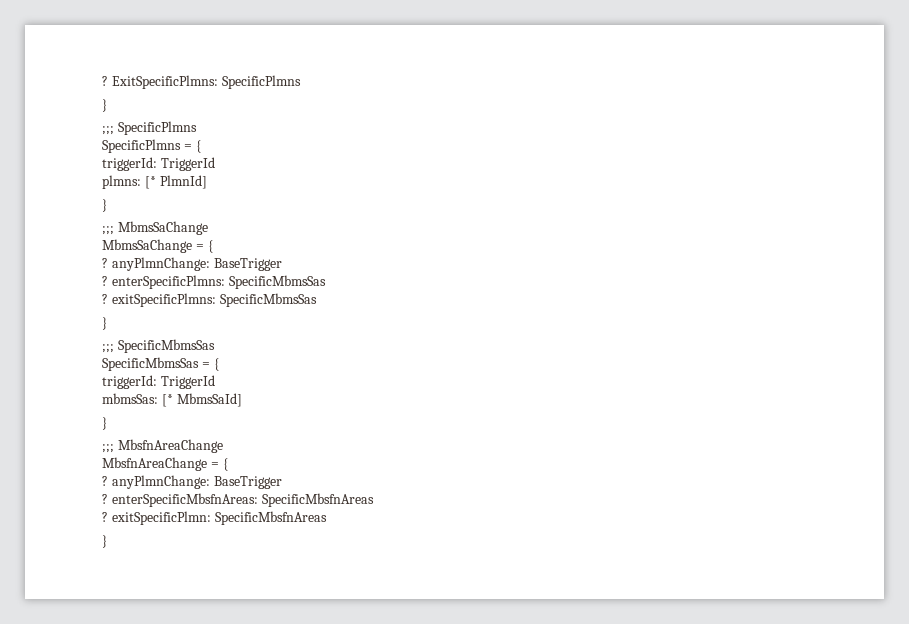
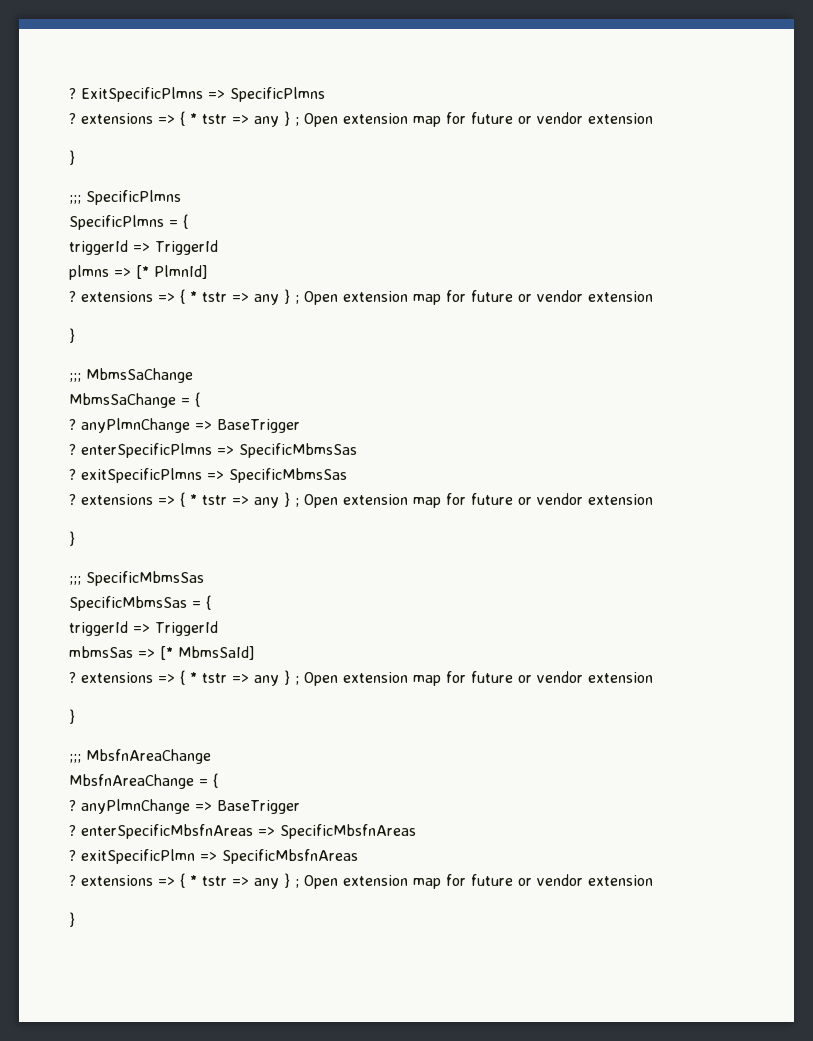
- ? ExitSpecificPlmns: SpecificPlmns
+ ? ExitSpecificPlmns => SpecificPlmns
+ ? extensions => { * tstr => any } ; Open extension map for future or vendor extension
  SpecificPlmns = {
- triggerId: TriggerId
- plmns: [* PlmnId]
+ triggerId => TriggerId
+ plmns => [* PlmnId]
+ ? extensions => { * tstr => any } ; Open extension map for future or vendor extension
  MbmsSaChange = {
- ? anyPlmnChange: BaseTrigger
- ? enterSpecificPlmns: SpecificMbmsSas
- ? exitSpecificPlmns: SpecificMbmsSas
+ ? anyPlmnChange => BaseTrigger
+ ? enterSpecificPlmns => SpecificMbmsSas
+ ? exitSpecificPlmns => SpecificMbmsSas
+ ? extensions => { * tstr => any } ; Open extension map for future or vendor extension
  SpecificMbmsSas = {
- triggerId: TriggerId
- mbmsSas: [* MbmsSaId]
+ triggerId => TriggerId
+ mbmsSas => [* MbmsSaId]
+ ? extensions => { * tstr => any } ; Open extension map for future or vendor extension
  MbsfnAreaChange = {
- ? anyPlmnChange: BaseTrigger
- ? enterSpecificMbsfnAreas: SpecificMbsfnAreas
- ? exitSpecificPlmn: SpecificMbsfnAreas
+ ? anyPlmnChange => BaseTrigger
+ ? enterSpecificMbsfnAreas => SpecificMbsfnAreas
+ ? exitSpecificPlmn => SpecificMbsfnAreas
+ ? extensions => { * tstr => any } ; Open extension map for future or vendor extension

